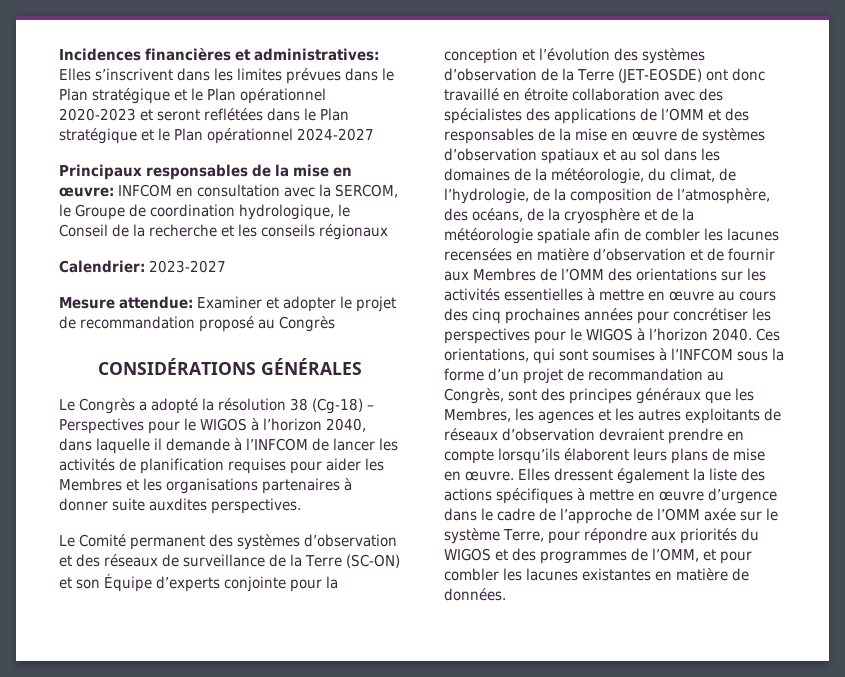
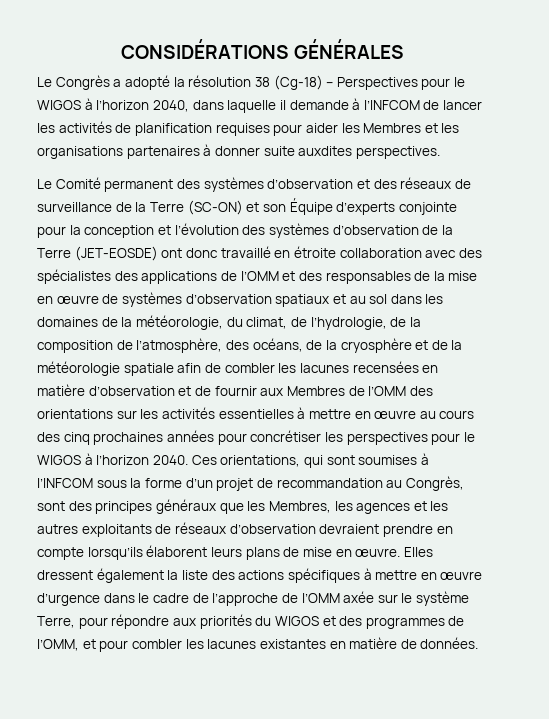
- Incidences financières et administratives: Elles s’inscrivent dans les limites prévues dans le Plan stratégique et le Plan opérationnel 2020-2023 et seront reflétées dans le Plan stratégique et le Plan opérationnel 2024-2027
- Principaux responsables de la mise en œuvre: INFCOM en consultation avec la SERCOM, le Groupe de coordination hydrologique, le Conseil de la recherche et les conseils régionaux
- Calendrier: 2023-2027
- Mesure attendue: Examiner et adopter le projet de recommandation proposé au Congrès

